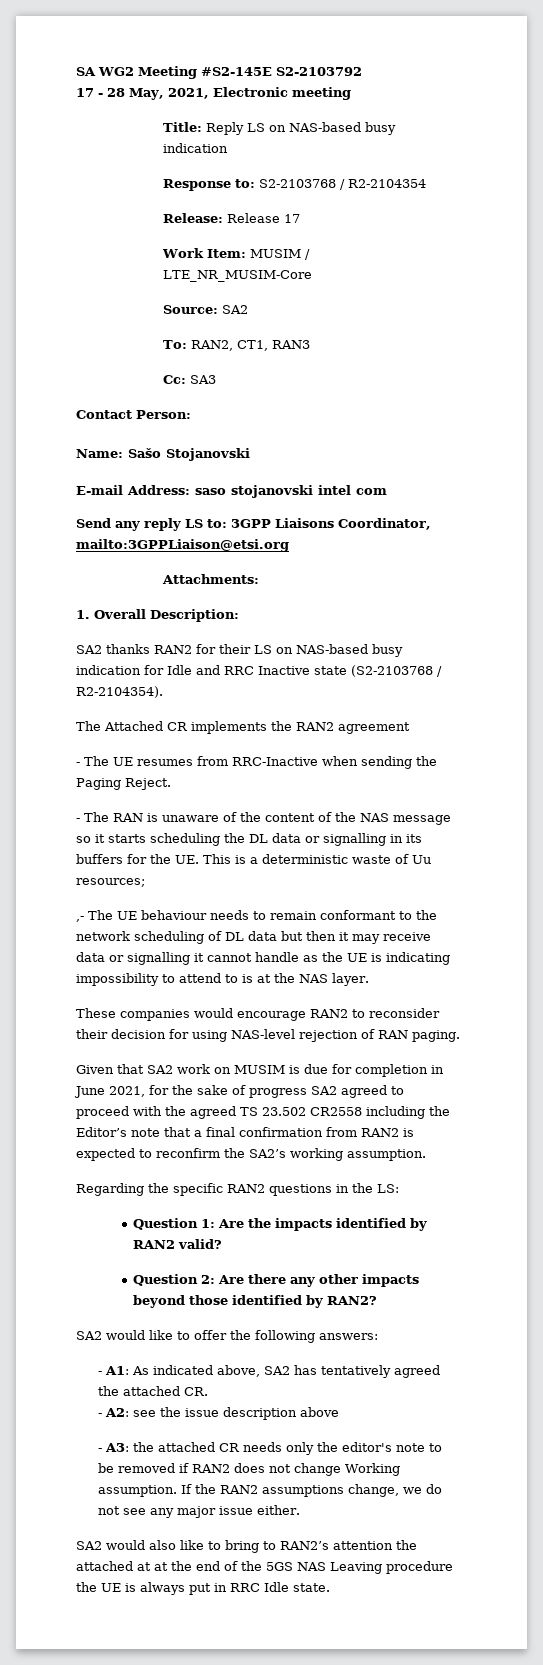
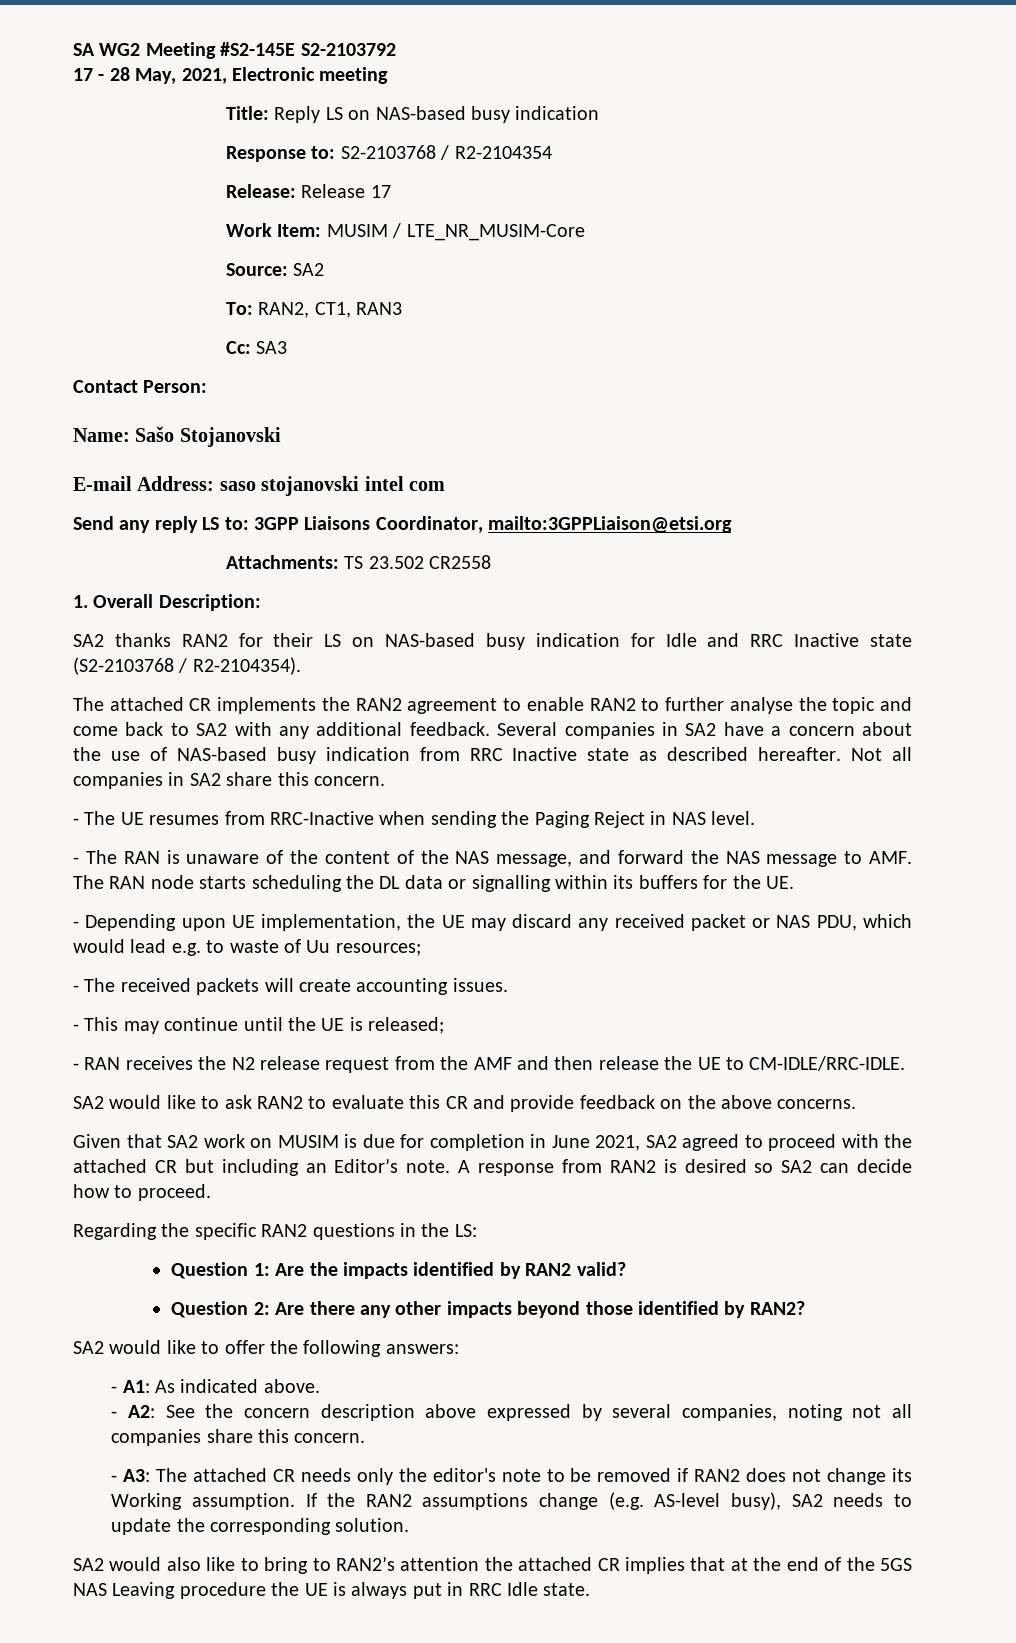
- Attachments:
+ Attachments: TS 23.502 CR2558
- The Attached CR implements the RAN2 agreement
+ The attached CR implements the RAN2 agreement to enable RAN2 to further analyse the topic and come back to SA2 with any additional feedback. Several companies in SA2 have a concern about the use of NAS-based busy indication from RRC Inactive state as described hereafter. Not all companies in SA2 share this concern.
- - The UE resumes from RRC-Inactive when sending the Paging Reject.
+ - The UE resumes from RRC-Inactive when sending the Paging Reject in NAS level.
- - The RAN is unaware of the content of the NAS message so it starts scheduling the DL data or signalling in its buffers for the UE. This is a deterministic waste of Uu resources;
- ,- The UE behaviour needs to remain conformant to the network scheduling of DL data but then it may receive data or signalling it cannot handle as the UE is indicating impossibility to attend to is at the NAS layer.
- These companies would encourage RAN2 to reconsider their decision for using NAS-level rejection of RAN paging.
+ - The RAN is unaware of the content of the NAS message, and forward the NAS message to AMF. The RAN node starts scheduling the DL data or signalling within its buffers for the UE.
+ - Depending upon UE implementation, the UE may discard any received packet or NAS PDU, which would lead e.g. to waste of Uu resources;
+ - The received packets will create accounting issues.
+ - This may continue until the UE is released;
+ - RAN receives the N2 release request from the AMF and then release the UE to CM-IDLE/RRC-IDLE.
+ SA2 would like to ask RAN2 to evaluate this CR and provide feedback on the above concerns.
- Given that SA2 work on MUSIM is due for completion in June 2021, for the sake of progress SA2 agreed to proceed with the agreed TS 23.502 CR2558 including the Editor’s note that a final confirmation from RAN2 is expected to reconfirm the SA2’s working assumption.
+ Given that SA2 work on MUSIM is due for completion in June 2021, SA2 agreed to proceed with the attached CR but including an Editor’s note. A response from RAN2 is desired so SA2 can decide how to proceed.
- - A1: As indicated above, SA2 has tentatively agreed the attached CR.
+ - A1: As indicated above.
- - A2: see the issue description above
+ - A2: See the concern description above expressed by several companies, noting not all companies share this concern.
- - A3: the attached CR needs only the editor's note to be removed if RAN2 does not change Working assumption.
+ - A3: The attached CR needs only the editor's note to be removed if RAN2 does not change its Working assumption.
- If the RAN2 assumptions change, we do not see any major issue either.
+ If the RAN2 assumptions change (e.g. AS-level busy), SA2 needs to update the corresponding solution.
- SA2 would also like to bring to RAN2’s attention the attached at at the end of the 5GS NAS Leaving procedure the UE is always put in RRC Idle state.
+ SA2 would also like to bring to RAN2’s attention the attached CR implies that at the end of the 5GS NAS Leaving procedure the UE is always put in RRC Idle state.

